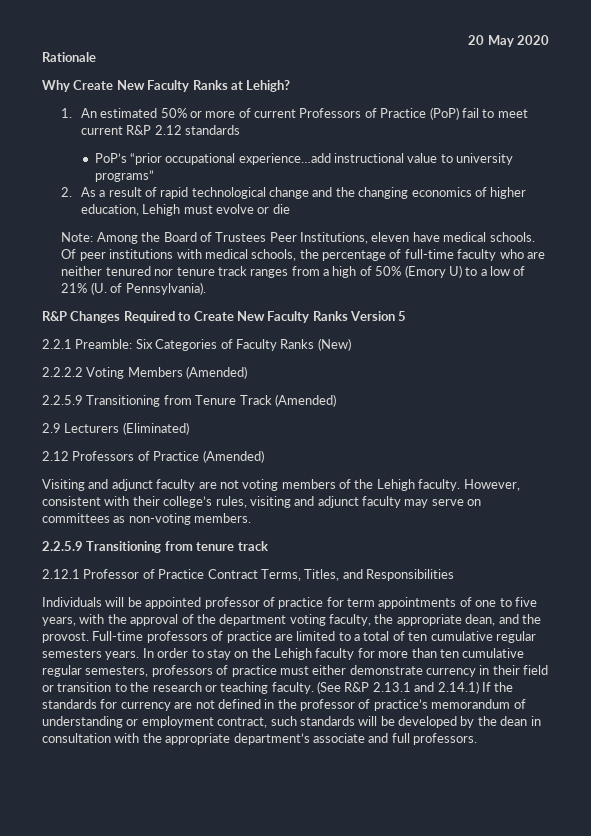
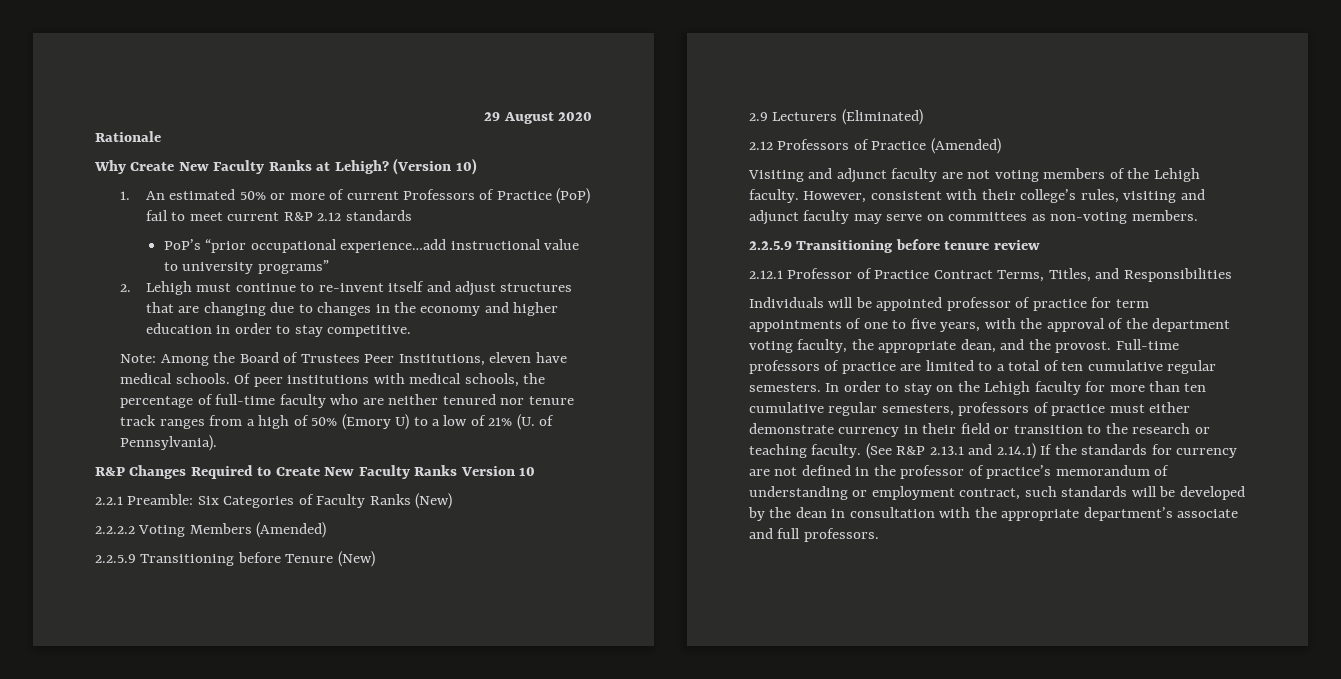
- 20 May 2020
+ 29 August 2020
+ (Version 10)
- 2. As a result of rapid technological change and the changing economics of higher education, Lehigh must evolve or die
+ 2. Lehigh must continue to re-invent itself and adjust structures that are changing due to changes in the economy and higher education in order to stay competitive.
- R&P Changes Required to Create New Faculty Ranks Version 5
+ R&P Changes Required to Create New Faculty Ranks Version 10
- 2.2.5.9 Transitioning from Tenure Track (Amended)
+ 2.2.5.9 Transitioning before Tenure (New)
- 2.2.5.9 Transitioning from tenure track
+ 2.2.5.9 Transitioning before tenure review
- Full-time professors of practice are limited to a total of ten cumulative regular semesters years.
+ Full-time professors of practice are limited to a total of ten cumulative regular semesters.

